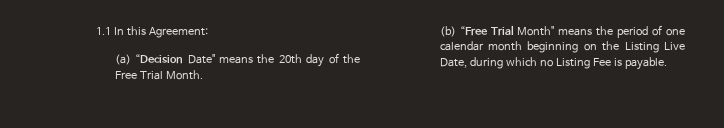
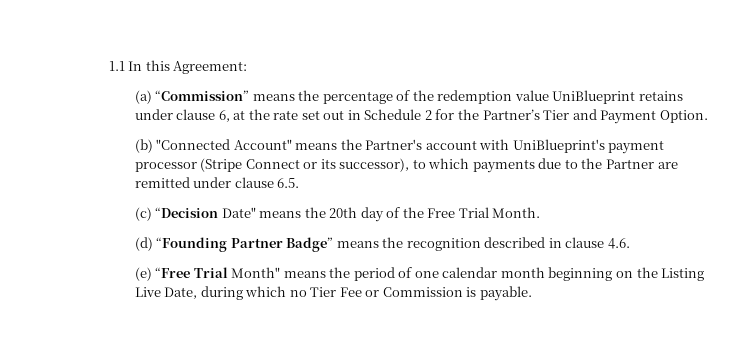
- (a) “Decision Date" means the 20th day of the Free Trial Month.
+ (a) “Commission” means the percentage of the redemption value UniBlueprint retains under clause 6, at the rate set out in Schedule 2 for the Partner’s Tier and Payment Option.
+ (b) "Connected Account" means the Partner's account with UniBlueprint's payment processor (Stripe Connect or its successor), to which payments due to the Partner are remitted under clause 6.5.
+ (c) “Decision Date" means the 20th day of the Free Trial Month.
- (b) “Free Trial Month" means the period of one calendar month beginning on the Listing Live Date, during which no Listing Fee is payable.
+ (d) “Founding Partner Badge” means the recognition described in clause 4.6.
+ (e) “Free Trial Month" means the period of one calendar month beginning on the Listing Live Date, during which no Tier Fee or Commission is payable.

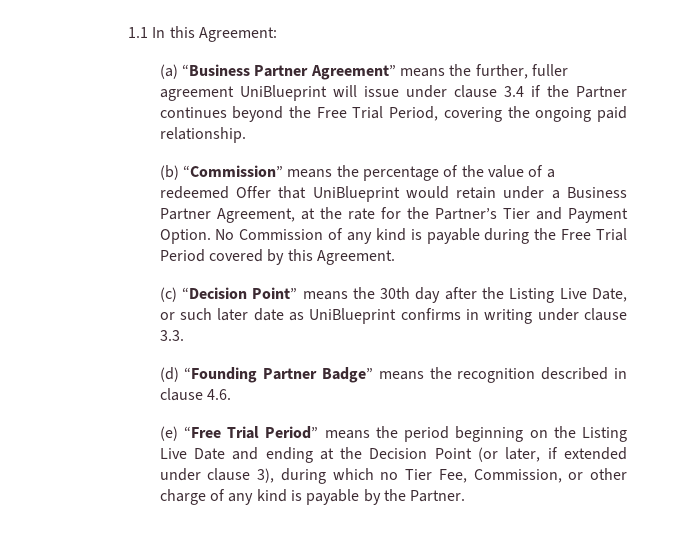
- (a) “Commission” means the percentage of the redemption value UniBlueprint retains under clause 6, at the rate set out in Schedule 2 for the Partner’s Tier and Payment Option.
- (b) "Connected Account" means the Partner's account with UniBlueprint's payment processor (Stripe Connect or its successor), to which payments due to the Partner are remitted under clause 6.5.
+ (a) “Business Partner Agreement” means the further, fuller agreement UniBlueprint will issue under clause 3.4 if the Partner continues beyond the Free Trial Period, covering the ongoing paid relationship.
+ (b) “Commission” means the percentage of the value of a redeemed Offer that UniBlueprint would retain under a Business Partner Agreement, at the rate for the Partner’s Tier and Payment Option. No Commission of any kind is payable during the Free Trial Period covered by this Agreement.
- (c) “Decision Date" means the 20th day of the Free Trial Month.
+ (c) “Decision Point” means the 30th day after the Listing Live Date, or such later date as UniBlueprint confirms in writing under clause 3.3.
- (e) “Free Trial Month" means the period of one calendar month beginning on the Listing Live Date, during which no Tier Fee or Commission is payable.
+ (e) “Free Trial Period” means the period beginning on the Listing Live Date and ending at the Decision Point (or later, if extended under clause 3), during which no Tier Fee, Commission, or other charge of any kind is payable by the Partner.

